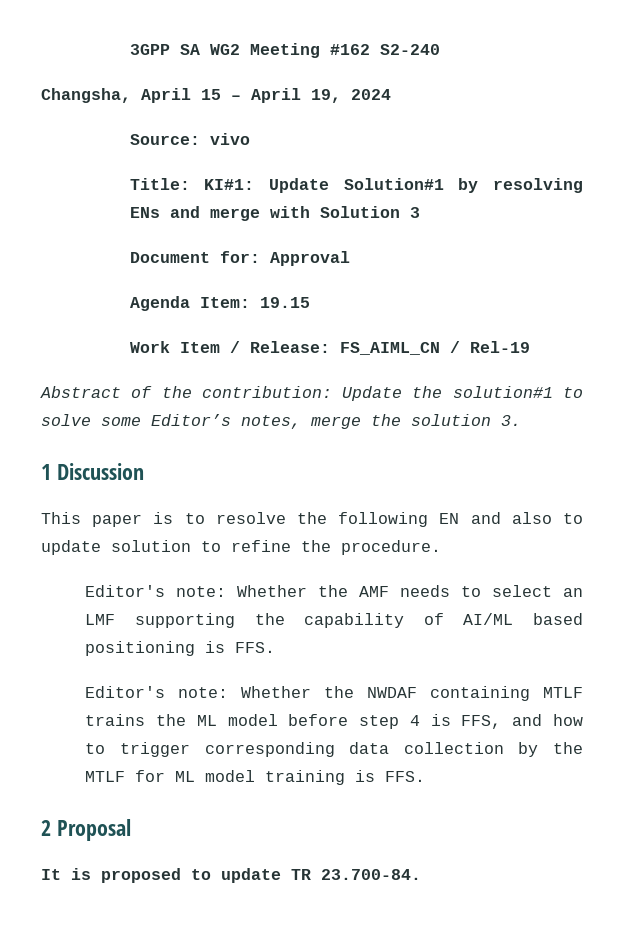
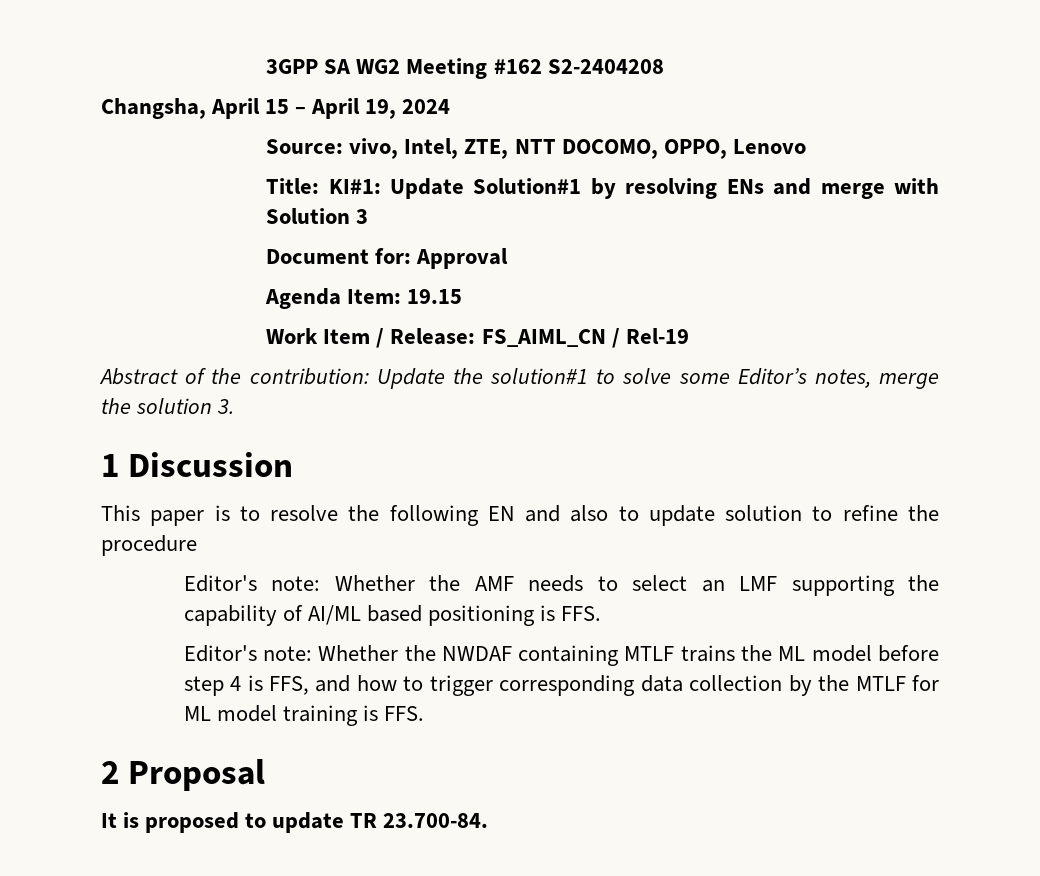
- 3GPP SA WG2 Meeting #162 S2-240
+ 3GPP SA WG2 Meeting #162 S2-2404208
- Source: vivo
+ Source: vivo, Intel, ZTE, NTT DOCOMO, OPPO, Lenovo
- This paper is to resolve the following EN and also to update solution to refine the procedure.
+ This paper is to resolve the following EN and also to update solution to refine the procedure

